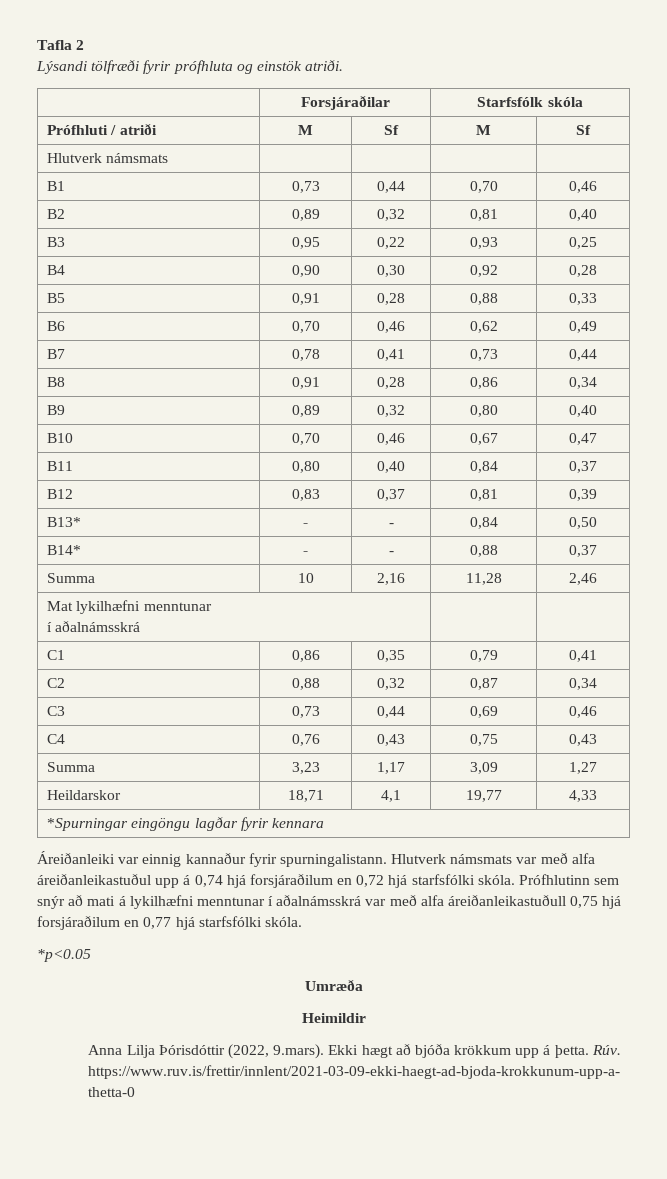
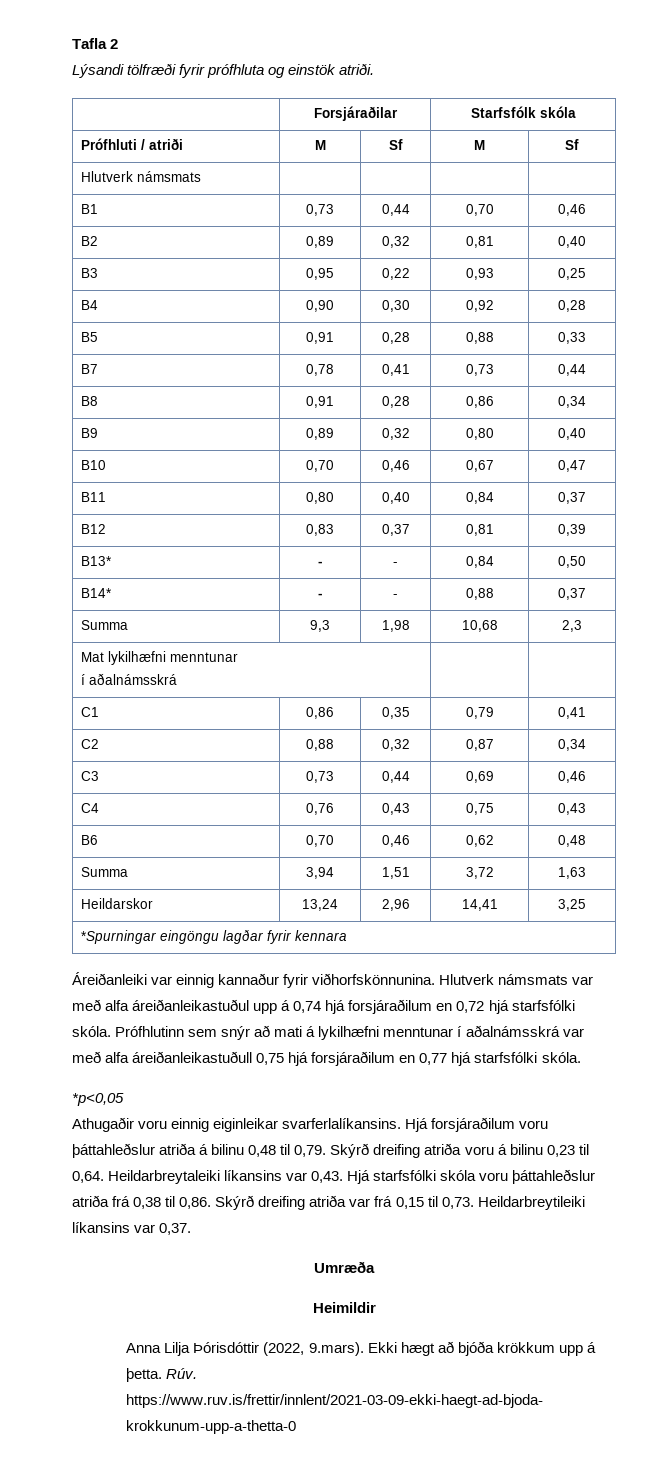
- B6 | 0,70 | 0,46 | 0,62 | 0,49
- Summa | 10 | 2,16 | 11,28 | 2,46
+ Summa | 9,3 | 1,98 | 10,68 | 2,3
- Summa | 3,23 | 1,17 | 3,09 | 1,27
- Heildarskor | 18,71 | 4,1 | 19,77 | 4,33
+ B6 | 0,70 | 0,46 | 0,62 | 0,48
+ Summa | 3,94 | 1,51 | 3,72 | 1,63
+ Heildarskor | 13,24 | 2,96 | 14,41 | 3,25
- Áreiðanleiki var einnig kannaður fyrir spurningalistann.
+ Áreiðanleiki var einnig kannaður fyrir viðhorfskönnunina.
- *p<0.05
+ *p<0,05
+ Athugaðir voru einnig eiginleikar svarferlalíkansins. Hjá forsjáraðilum voru þáttahleðslur atriða á bilinu 0,48 til 0,79. Skýrð dreifing atriða voru á bilinu 0,23 til 0,64. Heildarbreytaleiki líkansins var 0,43. Hjá starfsfólki skóla voru þáttahleðslur atriða frá 0,38 til 0,86. Skýrð dreifing atriða var frá 0,15 til 0,73. Heildarbreytileiki líkansins var 0,37.

